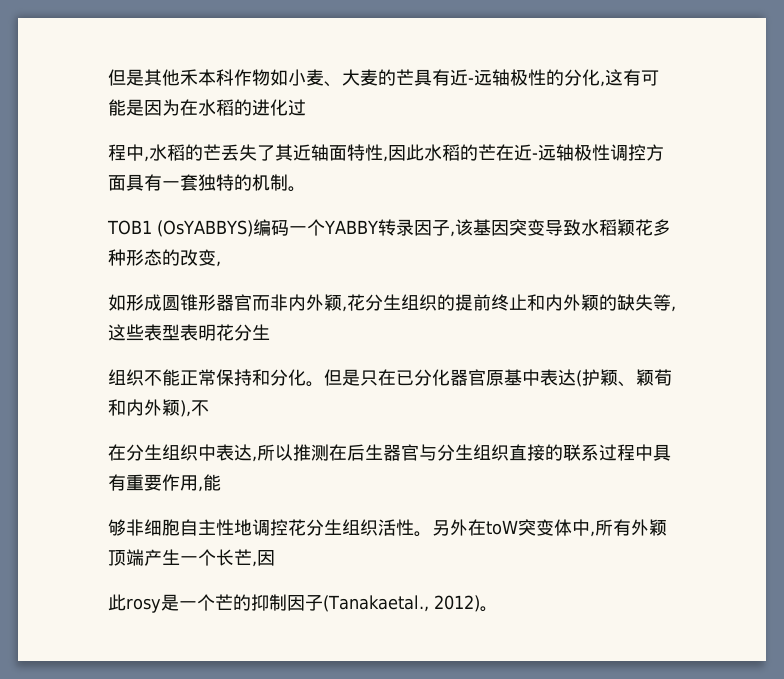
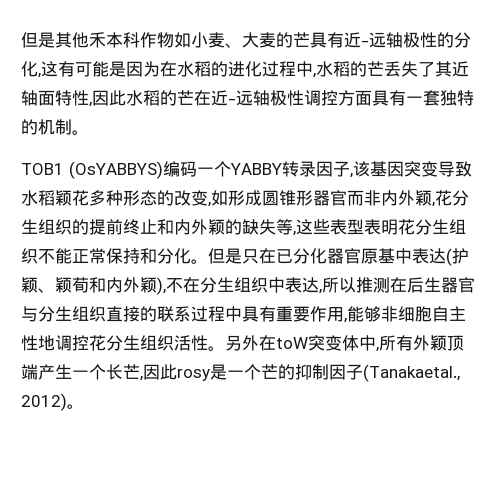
- 但是其他禾本科作物如小麦、大麦的芒具有近-远轴极性的分化,这有可能是因为在水稻的进化过
- 程中,水稻的芒丢失了其近轴面特性,因此水稻的芒在近-远轴极性调控方面具有一套独特的机制。
+ 但是其他禾本科作物如小麦、大麦的芒具有近-远轴极性的分化,这有可能是因为在水稻的进化过程中,水稻的芒丢失了其近轴面特性,因此水稻的芒在近-远轴极性调控方面具有一套独特的机制。
- TOB1 (OsYABBYS)编码一个YABBY转录因子,该基因突变导致水稻颖花多种形态的改变,
- 如形成圆锥形器官而非内外颖,花分生组织的提前终止和内外颖的缺失等,这些表型表明花分生
- 组织不能正常保持和分化。
+ TOB1 (OsYABBYS)编码一个YABBY转录因子,该基因突变导致水稻颖花多种形态的改变,如形成圆锥形器官而非内外颖,花分生组织的提前终止和内外颖的缺失等,这些表型表明花分生组织不能正常保持和分化。
- 但是只在已分化器官原基中表达(护颖、颖荀和内外颖),不
- 在分生组织中表达,所以推测在后生器官与分生组织直接的联系过程中具有重要作用,能
- 够非细胞自主性地调控花分生组织活性。
+ 但是只在已分化器官原基中表达(护颖、颖荀和内外颖),不在分生组织中表达,所以推测在后生器官与分生组织直接的联系过程中具有重要作用,能够非细胞自主性地调控花分生组织活性。
- 另外在toW突变体中,所有外颖顶端产生一个长芒,因
- 此rosy是一个芒的抑制因子(Tanakaetal., 2012)。
+ 另外在toW突变体中,所有外颖顶端产生一个长芒,因此rosy是一个芒的抑制因子(Tanakaetal., 2012)。

